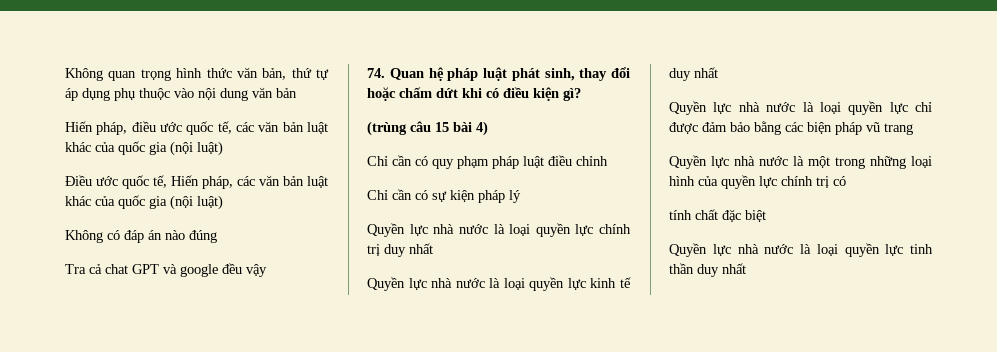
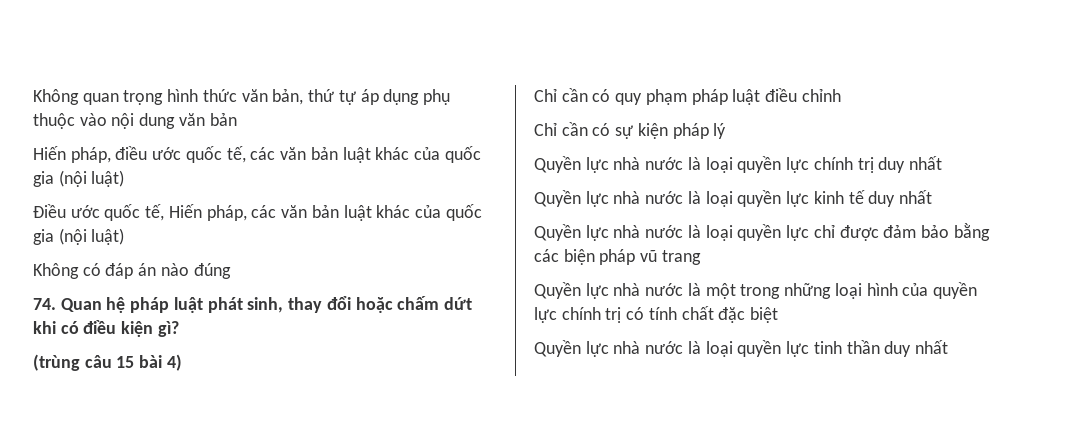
- Tra cả chat GPT và google đều vậy
- Quyền lực nhà nước là một trong những loại hình của quyền lực chính trị có
- tính chất đặc biệt
+ Quyền lực nhà nước là một trong những loại hình của quyền lực chính trị có tính chất đặc biệt

